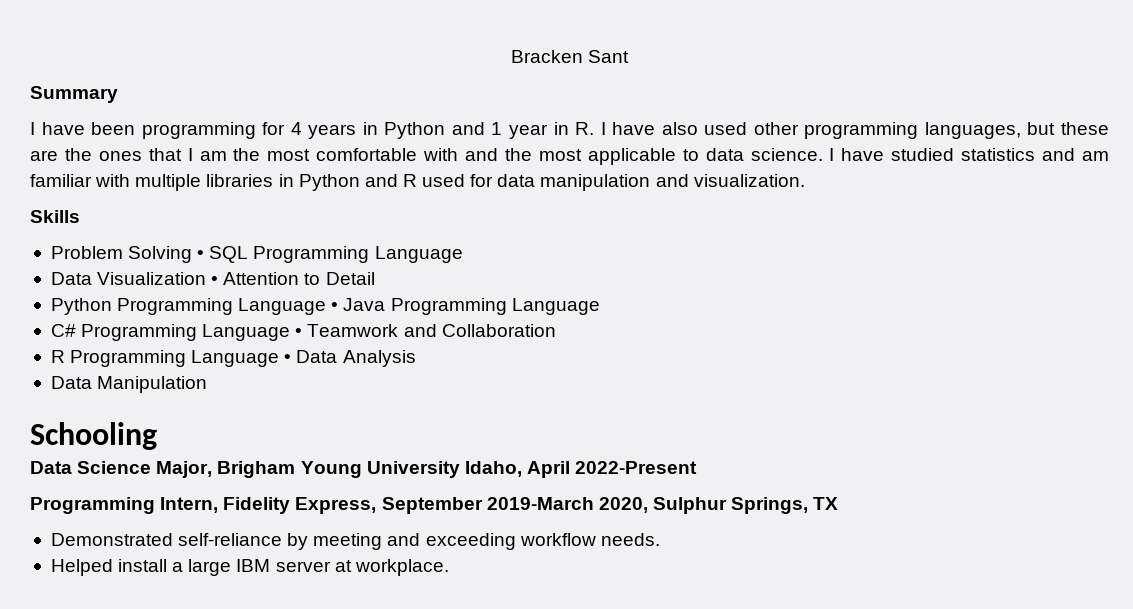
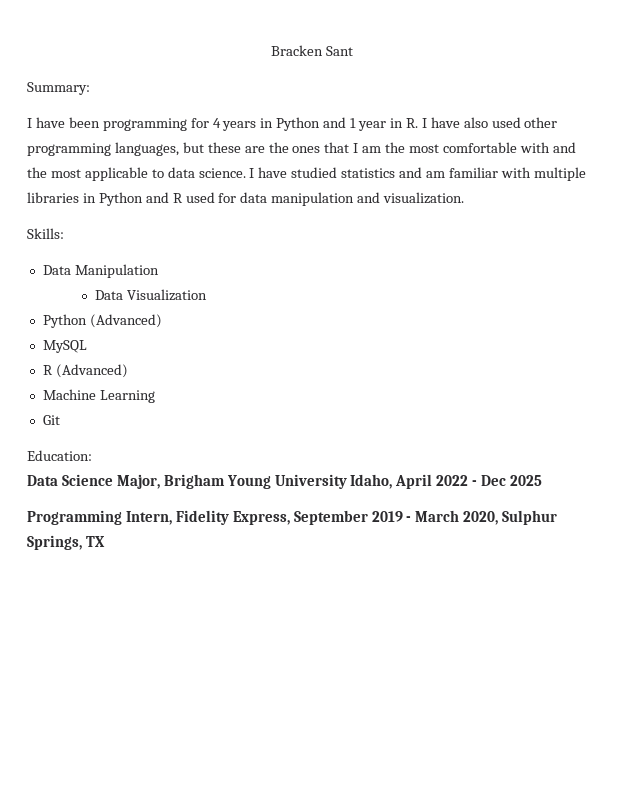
- Summary
+ Summary:
- Skills
- Problem Solving • SQL Programming Language
- Data Visualization • Attention to Detail
- Python Programming Language • Java Programming Language
- C# Programming Language • Teamwork and Collaboration
- R Programming Language • Data Analysis
+ Skills:
  Data Manipulation
- Schooling
+ Data Visualization
+ Python (Advanced)
+ MySQL
+ R (Advanced)
+ Machine Learning
+ Git
+ Education:
- Data Science Major, Brigham Young University Idaho, April 2022-Present
+ Data Science Major, Brigham Young University Idaho, April 2022 - Dec 2025
- Programming Intern, Fidelity Express, September 2019-March 2020, Sulphur Springs, TX
+ Programming Intern, Fidelity Express, September 2019 - March 2020, Sulphur Springs, TX
- Demonstrated self-reliance by meeting and exceeding workflow needs.
- Helped install a large IBM server at workplace.

